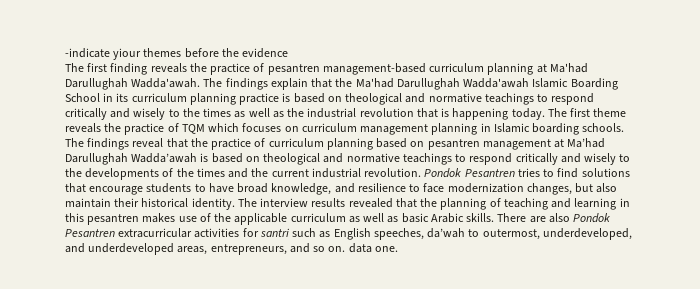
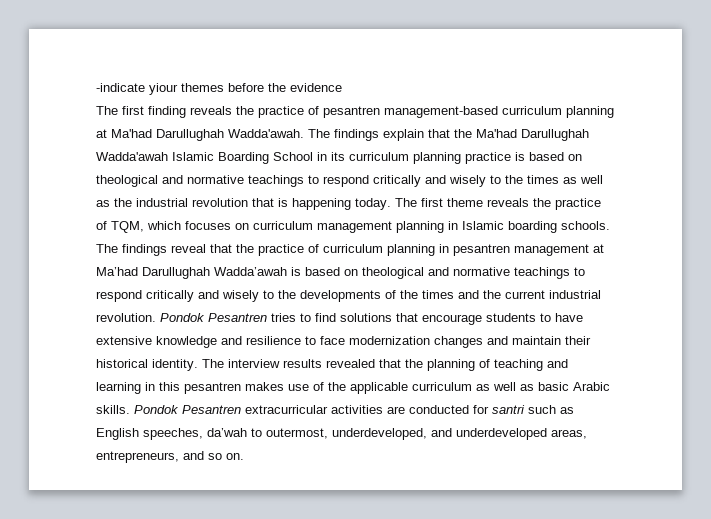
- The first theme reveals the practice of TQM which focuses on curriculum management planning in Islamic boarding schools.
+ The first theme reveals the practice of TQM, which focuses on curriculum management planning in Islamic boarding schools.
- The findings reveal that the practice of curriculum planning based on pesantren management at Ma’had Darullughah Wadda’awah is based on theological and normative teachings to respond critically and wisely to the developments of the times and the current industrial revolution.
+ The findings reveal that the practice of curriculum planning in pesantren management at Ma’had Darullughah Wadda’awah is based on theological and normative teachings to respond critically and wisely to the developments of the times and the current industrial revolution.
- Pondok Pesantren tries to find solutions that encourage students to have broad knowledge, and resilience to face modernization changes, but also maintain their historical identity.
+ Pondok Pesantren tries to find solutions that encourage students to have extensive knowledge and resilience to face modernization changes and maintain their historical identity.
- There are also Pondok Pesantren extracurricular activities for santri such as English speeches, da’wah to outermost, underdeveloped, and underdeveloped areas, entrepreneurs, and so on. data one.
+ Pondok Pesantren extracurricular activities are conducted for santri such as English speeches, da’wah to outermost, underdeveloped, and underdeveloped areas, entrepreneurs, and so on.

